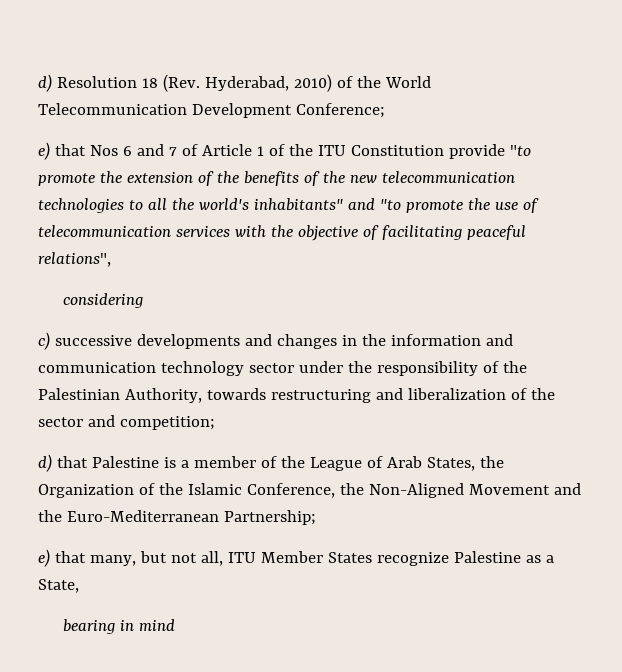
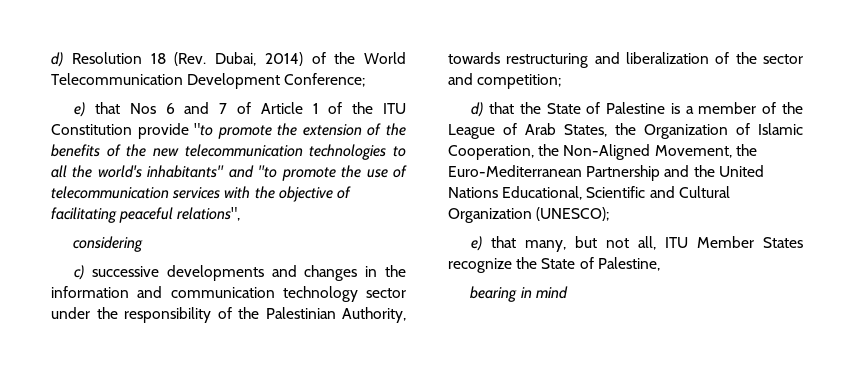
- d) Resolution 18 (Rev. Hyderabad, 2010) of the World Telecommunication Development Conference;
+ d) Resolution 18 (Rev. Dubai, 2014) of the World Telecommunication Development Conference;
- d) that Palestine is a member of the League of Arab States, the Organization of the Islamic Conference, the Non-Aligned Movement and the Euro-Mediterranean Partnership;
+ d) that the State of Palestine is a member of the League of Arab States, the Organization of Islamic Cooperation, the Non-Aligned Movement, the Euro-Mediterranean Partnership and the United Nations Educational, Scientific and Cultural Organization (UNESCO);
- e) that many, but not all, ITU Member States recognize Palestine as a State,
+ e) that many, but not all, ITU Member States recognize the State of Palestine,

